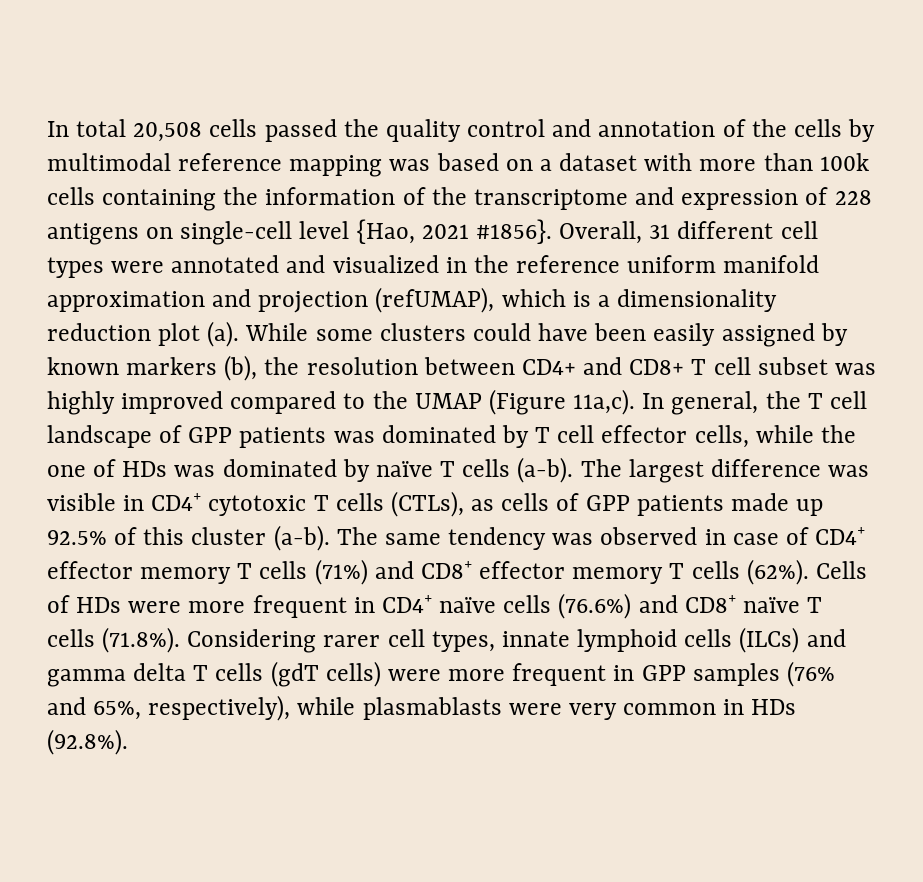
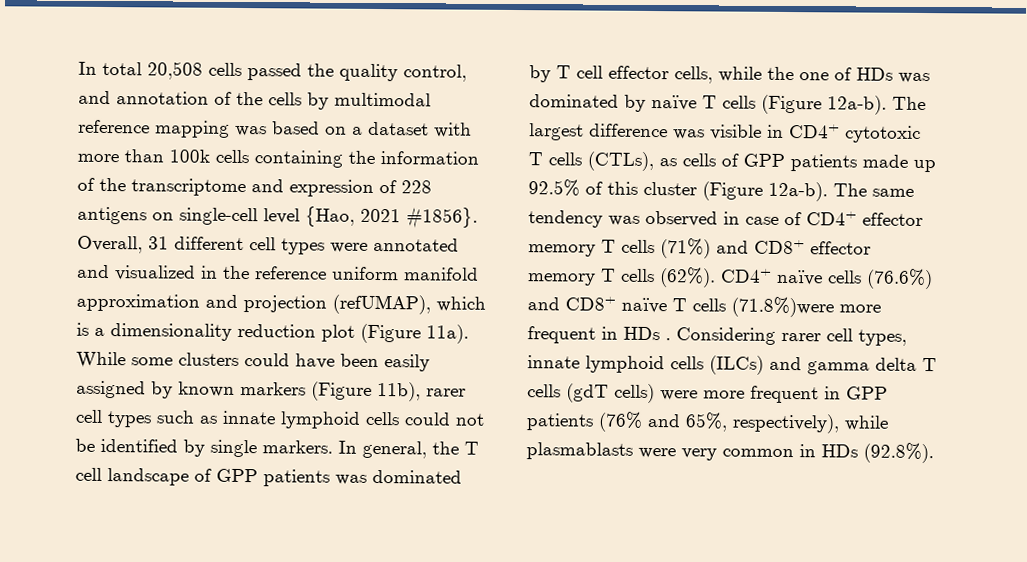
- In total 20,508 cells passed the quality control and annotation of the cells by multimodal reference mapping was based on a dataset with more than 100k cells containing the information of the transcriptome and expression of 228 antigens on single-cell level {Hao, 2021 #1856}.
+ In total 20,508 cells passed the quality control, and annotation of the cells by multimodal reference mapping was based on a dataset with more than 100k cells containing the information of the transcriptome and expression of 228 antigens on single-cell level {Hao, 2021 #1856}.
- Overall, 31 different cell types were annotated and visualized in the reference uniform manifold approximation and projection (refUMAP), which is a dimensionality reduction plot (a).
+ Overall, 31 different cell types were annotated and visualized in the reference uniform manifold approximation and projection (refUMAP), which is a dimensionality reduction plot (Figure 11a).
- While some clusters could have been easily assigned by known markers (b), the resolution between CD4+ and CD8+ T cell subset was highly improved compared to the UMAP (Figure 11a,c).
+ While some clusters could have been easily assigned by known markers (Figure 11b), rarer cell types such as innate lymphoid cells could not be identified by single markers.
- In general, the T cell landscape of GPP patients was dominated by T cell effector cells, while the one of HDs was dominated by naïve T cells (a-b).
+ In general, the T cell landscape of GPP patients was dominated by T cell effector cells, while the one of HDs was dominated by naïve T cells (Figure 12a-b).
- The largest difference was visible in CD4+ cytotoxic T cells (CTLs), as cells of GPP patients made up 92.5% of this cluster (a-b).
+ The largest difference was visible in CD4+ cytotoxic T cells (CTLs), as cells of GPP patients made up 92.5% of this cluster (Figure 12a-b).
- Cells of HDs were more frequent in CD4+ naïve cells (76.6%) and CD8+ naïve T cells (71.8%). Considering rarer cell types, innate lymphoid cells (ILCs) and gamma delta T cells (gdT cells) were more frequent in GPP samples (76% and 65%, respectively), while plasmablasts were very common in HDs (92.8%).
+ CD4+ naïve cells (76.6%) and CD8+ naïve T cells (71.8%)were more frequent in HDs . Considering rarer cell types, innate lymphoid cells (ILCs) and gamma delta T cells (gdT cells) were more frequent in GPP patients (76% and 65%, respectively), while plasmablasts were very common in HDs (92.8%).

